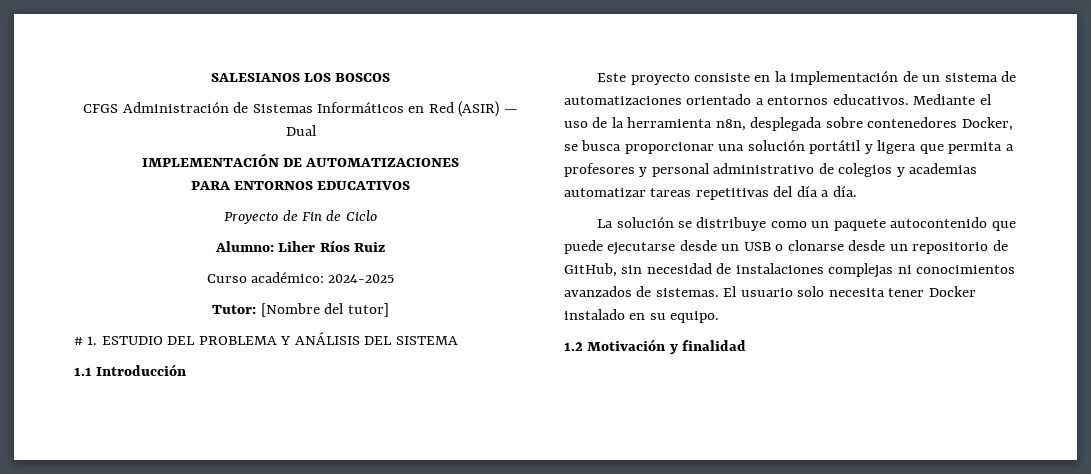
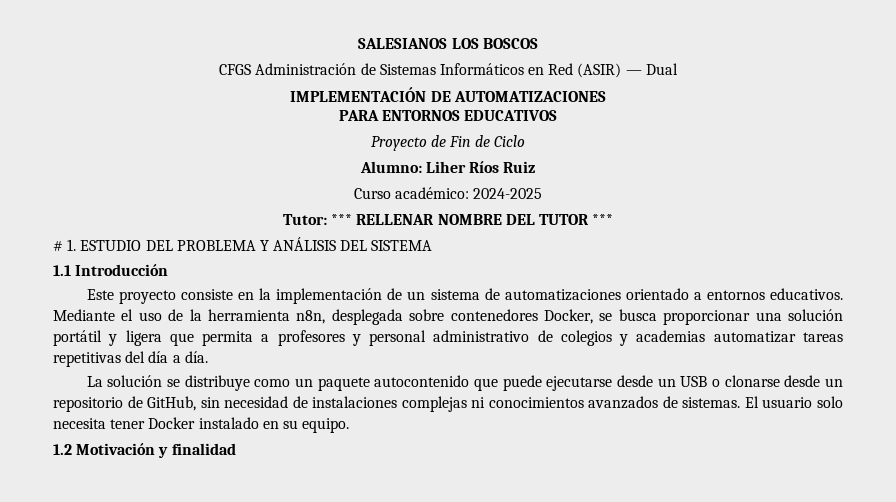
- Tutor: [Nombre del tutor]
+ Tutor: *** RELLENAR NOMBRE DEL TUTOR ***

